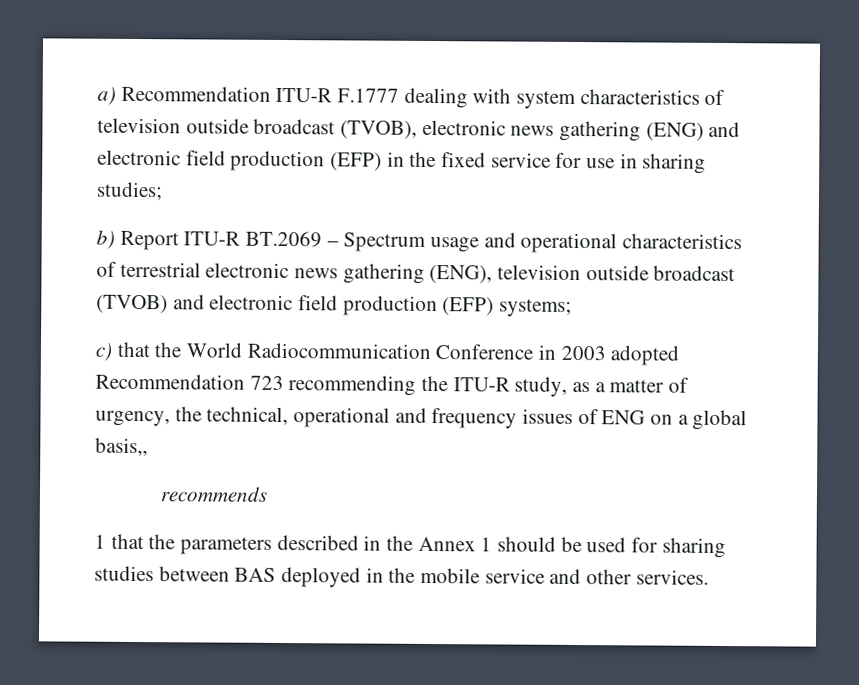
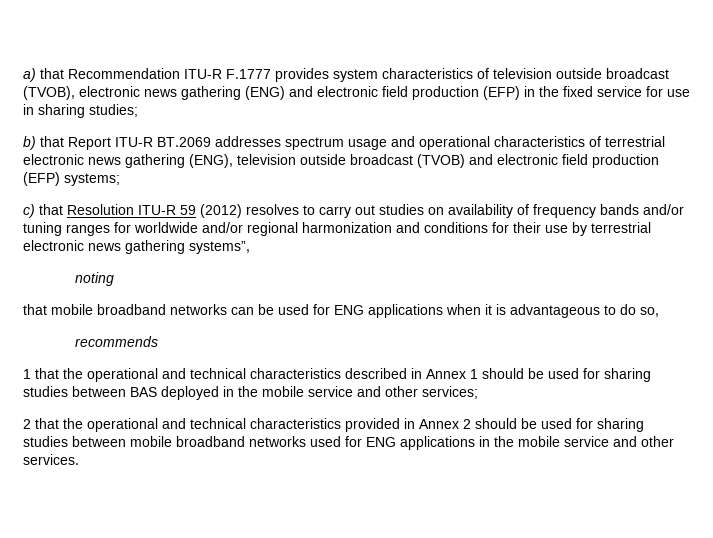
- a) Recommendation ITU-R F.1777 dealing with system characteristics of television outside broadcast (TVOB), electronic news gathering (ENG) and electronic field production (EFP) in the fixed service for use in sharing studies;
+ a) that Recommendation ITU-R F.1777 provides system characteristics of television outside broadcast (TVOB), electronic news gathering (ENG) and electronic field production (EFP) in the fixed service for use in sharing studies;
- b) Report ITU-R BT.2069 – Spectrum usage and operational characteristics of terrestrial electronic news gathering (ENG), television outside broadcast (TVOB) and electronic field production (EFP) systems;
+ b) that Report ITU-R BT.2069 addresses spectrum usage and operational characteristics of terrestrial electronic news gathering (ENG), television outside broadcast (TVOB) and electronic field production (EFP) systems;
- c) that the World Radiocommunication Conference in 2003 adopted Recommendation 723 recommending the ITU-R study, as a matter of urgency, the technical, operational and frequency issues of ENG on a global basis,,
+ c) that Resolution ITU-R 59 (2012) resolves to carry out studies on availability of frequency bands and/or tuning ranges for worldwide and/or regional harmonization and conditions for their use by terrestrial electronic news gathering systems”,
+ noting
+ that mobile broadband networks can be used for ENG applications when it is advantageous to do so,
- 1 that the parameters described in the Annex 1 should be used for sharing studies between BAS deployed in the mobile service and other services.
+ 1 that the operational and technical characteristics described in Annex 1 should be used for sharing studies between BAS deployed in the mobile service and other services;
+ 2 that the operational and technical characteristics provided in Annex 2 should be used for sharing studies between mobile broadband networks used for ENG applications in the mobile service and other services.

